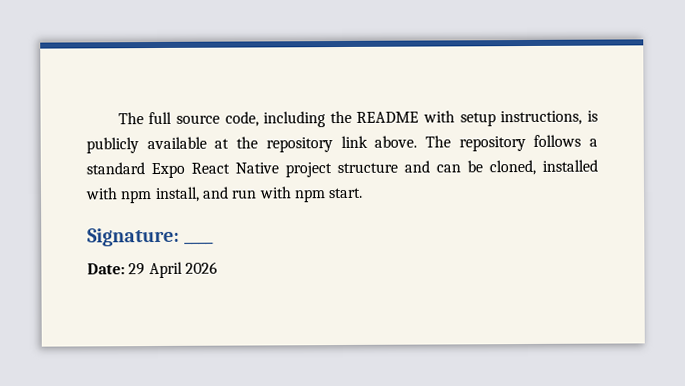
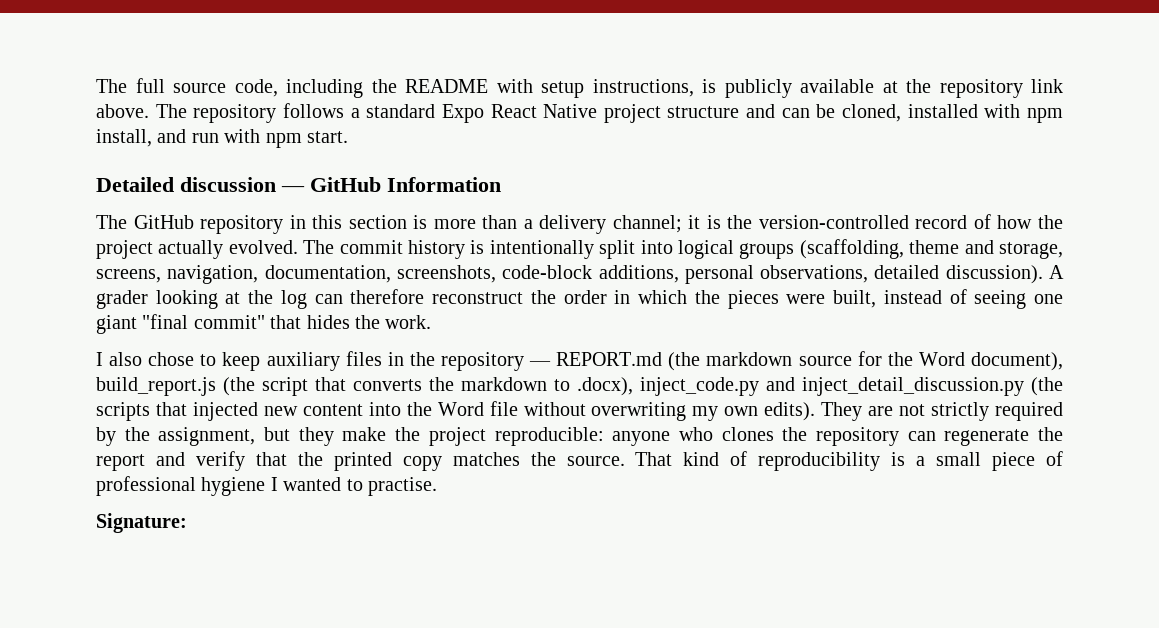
- Signature: ____
- Date: 29 April 2026
+ Detailed discussion — GitHub Information
+ The GitHub repository in this section is more than a delivery channel; it is the version-controlled record of how the project actually evolved. The commit history is intentionally split into logical groups (scaffolding, theme and storage, screens, navigation, documentation, screenshots, code-block additions, personal observations, detailed discussion). A grader looking at the log can therefore reconstruct the order in which the pieces were built, instead of seeing one giant "final commit" that hides the work.
+ I also chose to keep auxiliary files in the repository — REPORT.md (the markdown source for the Word document), build_report.js (the script that converts the markdown to .docx), inject_code.py and inject_detail_discussion.py (the scripts that injected new content into the Word file without overwriting my own edits). They are not strictly required by the assignment, but they make the project reproducible: anyone who clones the repository can regenerate the report and verify that the printed copy matches the source. That kind of reproducibility is a small piece of professional hygiene I wanted to practise.
+ Signature:

